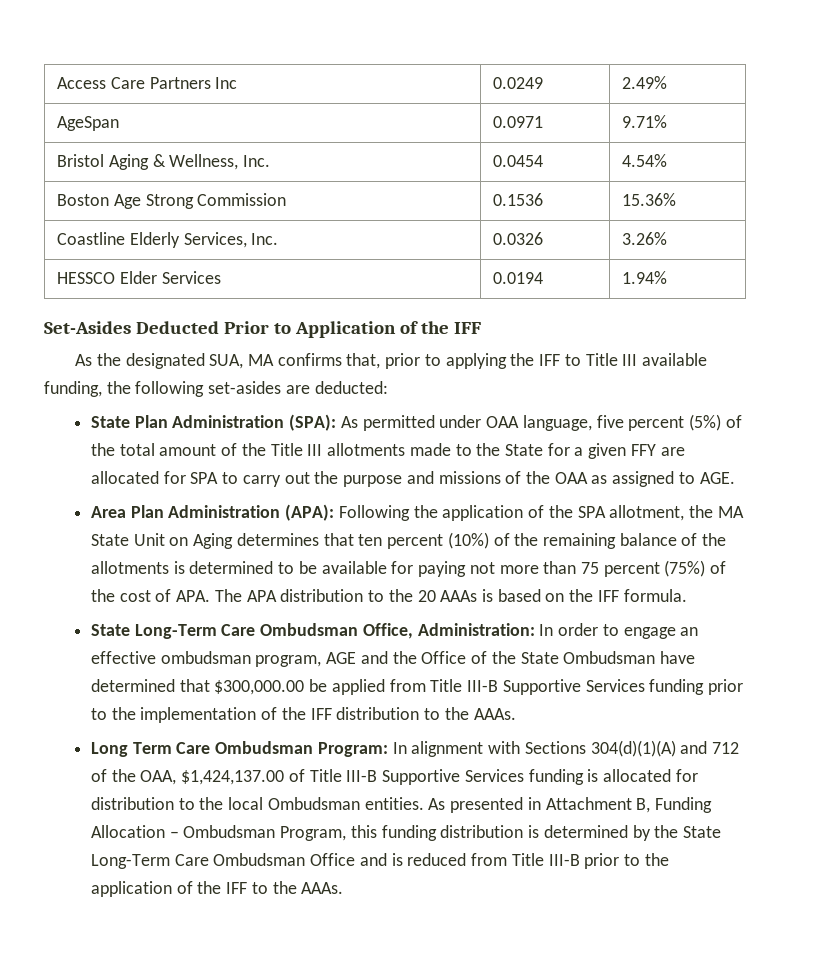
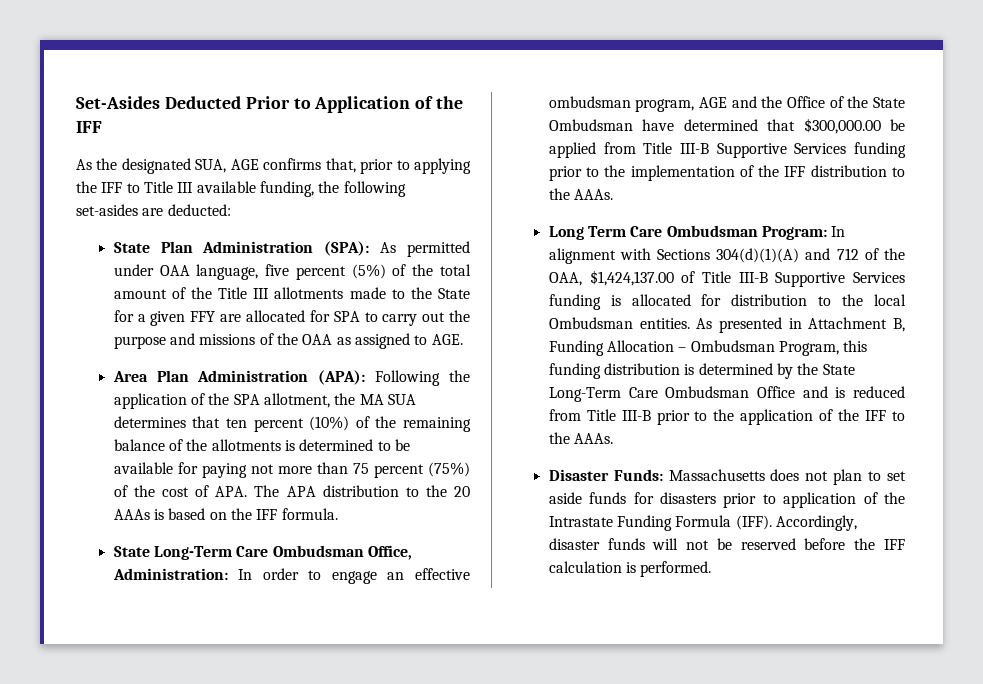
- Access Care Partners Inc | 0.0249 | 2.49%
- AgeSpan | 0.0971 | 9.71%
- Bristol Aging & Wellness, Inc. | 0.0454 | 4.54%
- Boston Age Strong Commission | 0.1536 | 15.36%
- Coastline Elderly Services, Inc. | 0.0326 | 3.26%
- HESSCO Elder Services | 0.0194 | 1.94%
- As the designated SUA, MA confirms that, prior to applying the IFF to Title III available funding, the following set-asides are deducted:
+ As the designated SUA, AGE confirms that, prior to applying the IFF to Title III available funding, the following set-asides are deducted:
- Area Plan Administration (APA): Following the application of the SPA allotment, the MA State Unit on Aging determines that ten percent (10%) of the remaining balance of the allotments is determined to be available for paying not more than 75 percent (75%) of the cost of APA. The APA distribution to the 20 AAAs is based on the IFF formula.
+ Area Plan Administration (APA): Following the application of the SPA allotment, the MA SUA determines that ten percent (10%) of the remaining balance of the allotments is determined to be available for paying not more than 75 percent (75%) of the cost of APA. The APA distribution to the 20 AAAs is based on the IFF formula.
+ Disaster Funds: Massachusetts does not plan to set aside funds for disasters prior to application of the Intrastate Funding Formula (IFF). Accordingly, disaster funds will not be reserved before the IFF calculation is performed.

